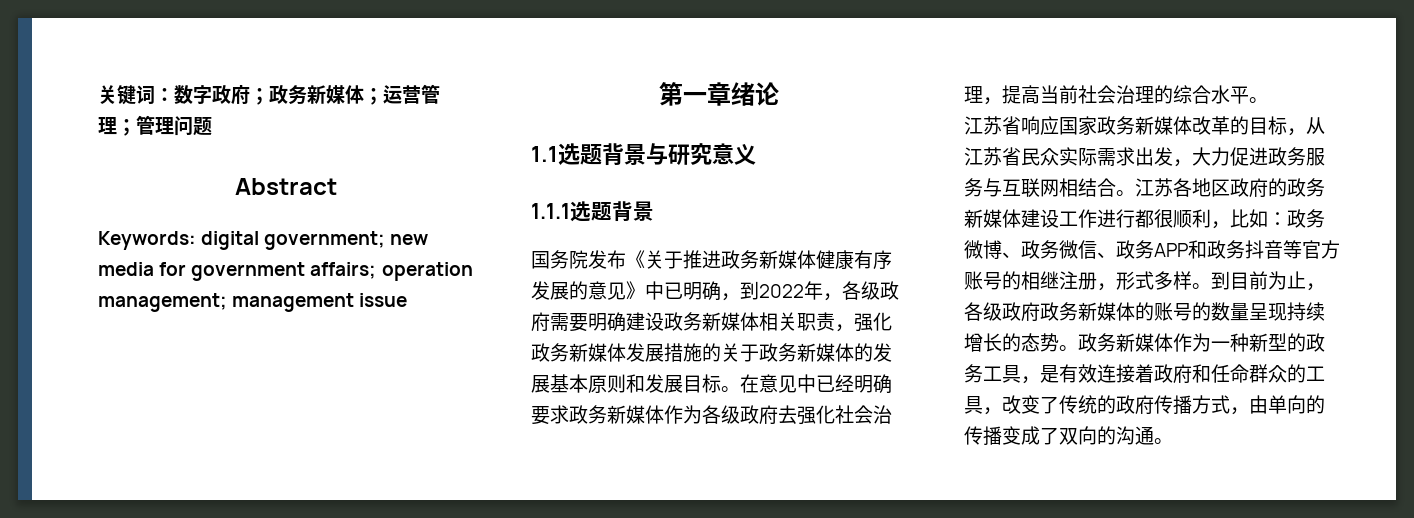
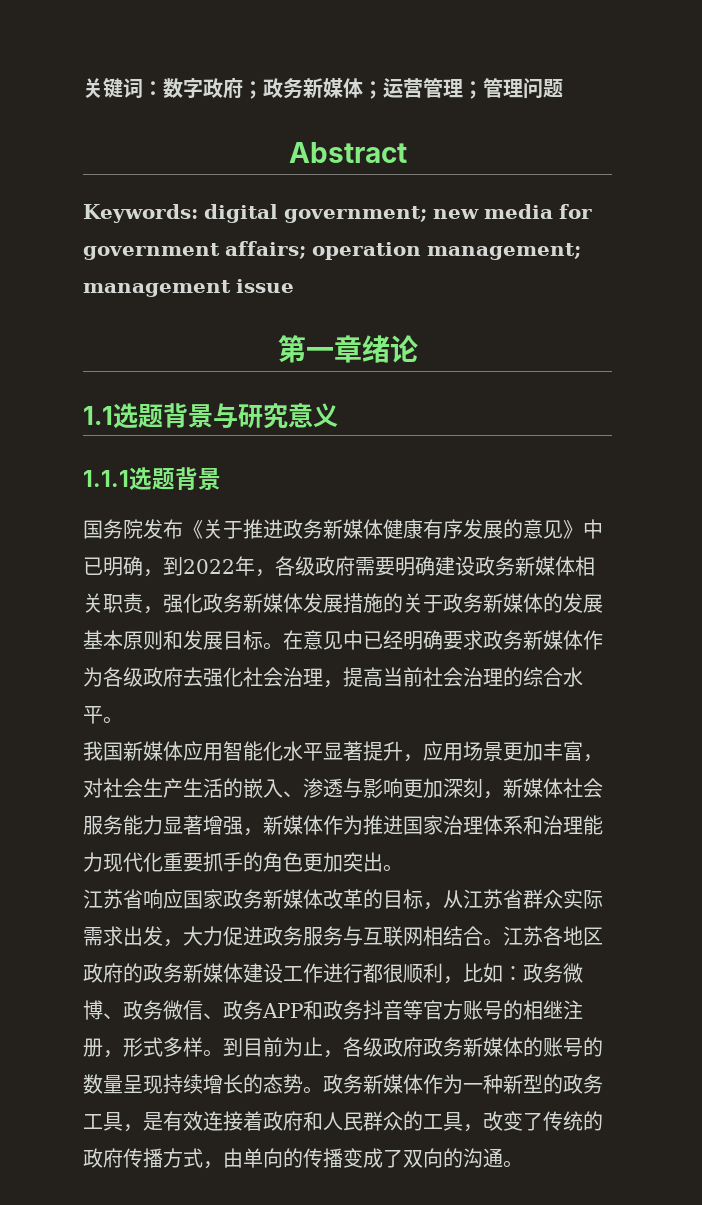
+ 我国新媒体应用智能化水平显著提升，应用场景更加丰富，对社会生产生活的嵌入、渗透与影响更加深刻，新媒体社会服务能力显著增强，新媒体作为推进国家治理体系和治理能力现代化重要抓手的角色更加突出。
- 江苏省响应国家政务新媒体改革的目标，从江苏省民众实际需求出发，大力促进政务服务与互联网相结合。
+ 江苏省响应国家政务新媒体改革的目标，从江苏省群众实际需求出发，大力促进政务服务与互联网相结合。
- 政务新媒体作为一种新型的政务工具，是有效连接着政府和任命群众的工具，改变了传统的政府传播方式，由单向的传播变成了双向的沟通。
+ 政务新媒体作为一种新型的政务工具，是有效连接着政府和人民群众的工具，改变了传统的政府传播方式，由单向的传播变成了双向的沟通。

